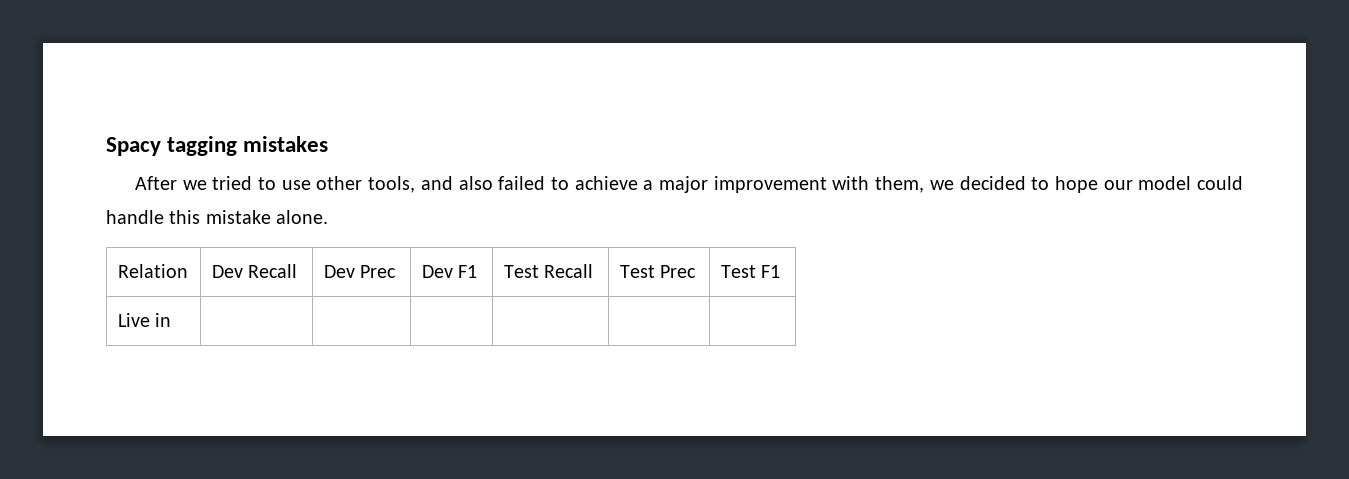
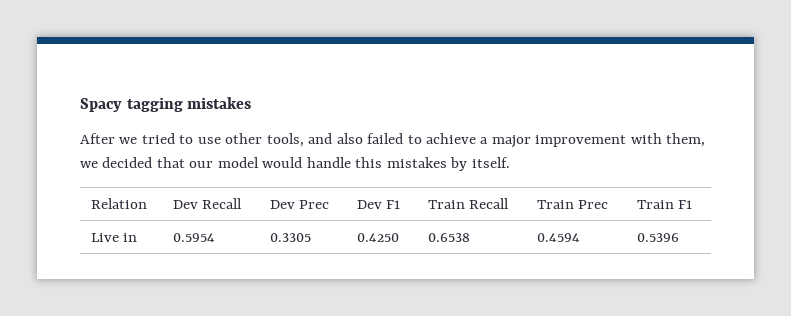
- After we tried to use other tools, and also failed to achieve a major improvement with them, we decided to hope our model could handle this mistake alone.
+ After we tried to use other tools, and also failed to achieve a major improvement with them, we decided that our model would handle this mistakes by itself.
- Relation | Dev Recall | Dev Prec | Dev F1 | Test Recall | Test Prec | Test F1
+ Relation | Dev Recall | Dev Prec | Dev F1 | Train Recall | Train Prec | Train F1
- Live in | | | | | |
+ Live in | 0.5954 | 0.3305 | 0.4250 | 0.6538 | 0.4594 | 0.5396

